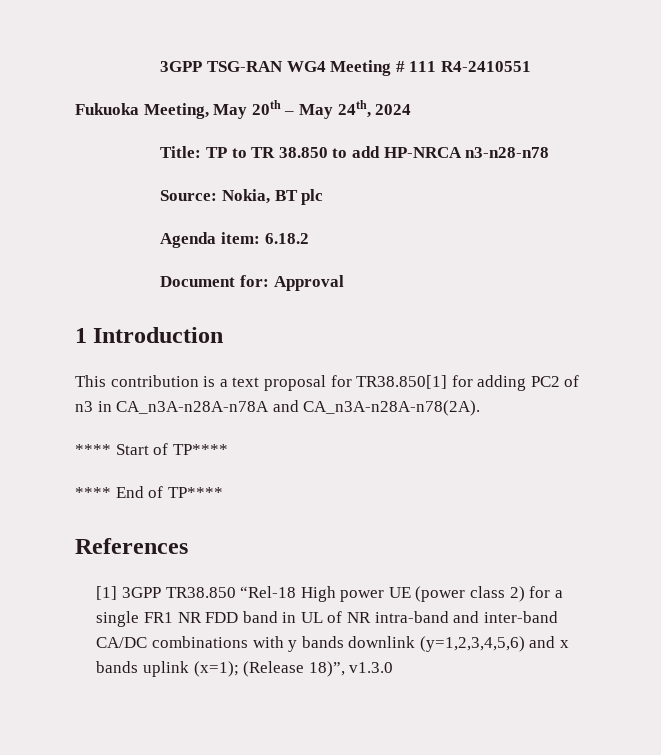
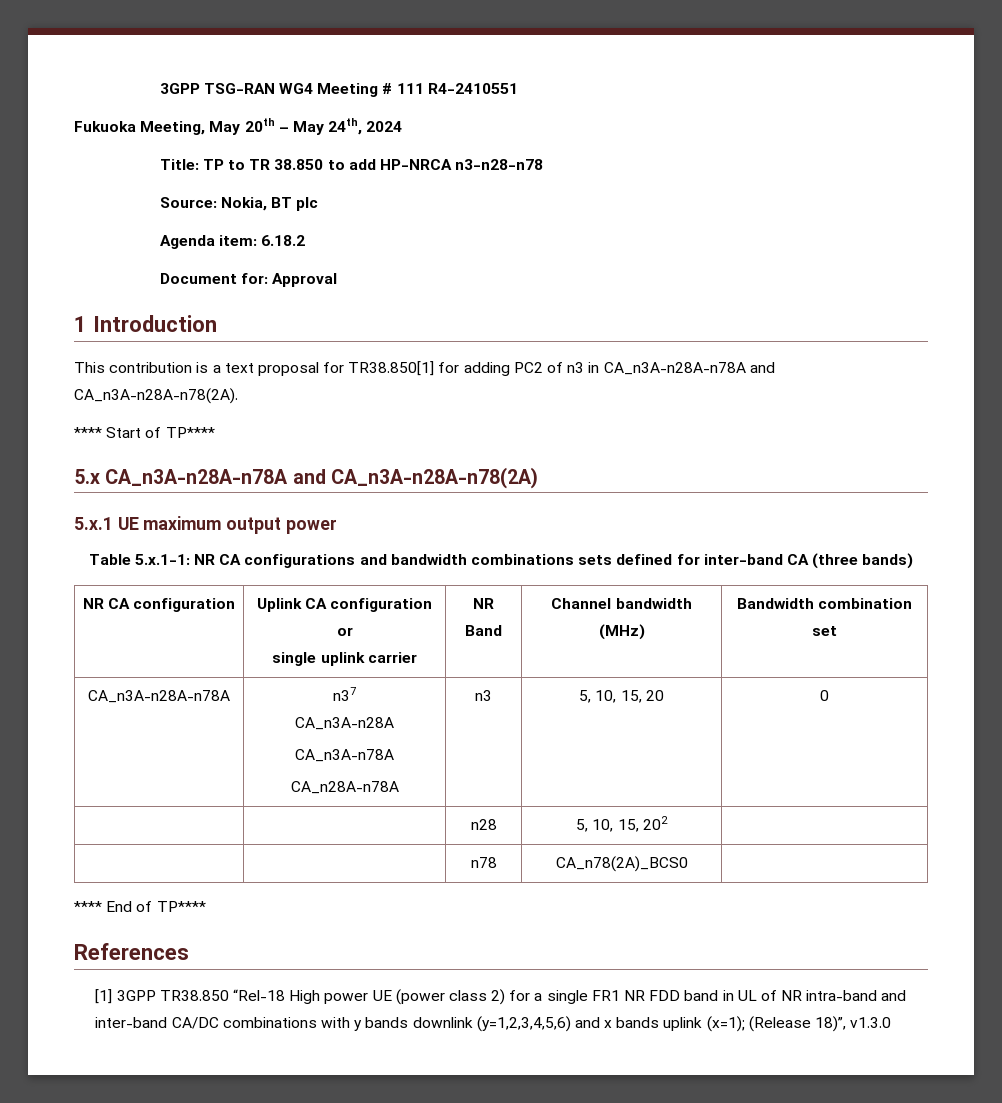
+ 5.x CA_n3A-n28A-n78A and CA_n3A-n28A-n78(2A)
+ 5.x.1 UE maximum output power
+ Table 5.x.1-1: NR CA configurations and bandwidth combinations sets defined for inter-band CA (three bands)
+ NR CA configuration | Uplink CA configuration or
+ single uplink carrier | NR Band | Channel bandwidth (MHz) | Bandwidth combination set
+ CA_n3A-n28A-n78A | n37
+ CA_n3A-n28A
+ CA_n3A-n78A
+ CA_n28A-n78A | n3 | 5, 10, 15, 20 | 0
+ | | n28 | 5, 10, 15, 202 |
+ | | n78 | CA_n78(2A)_BCS0 |

